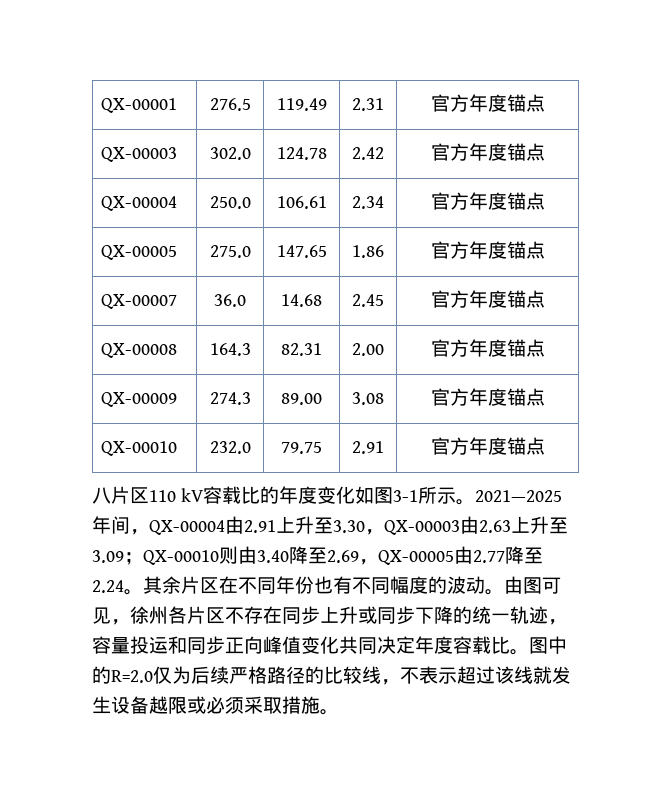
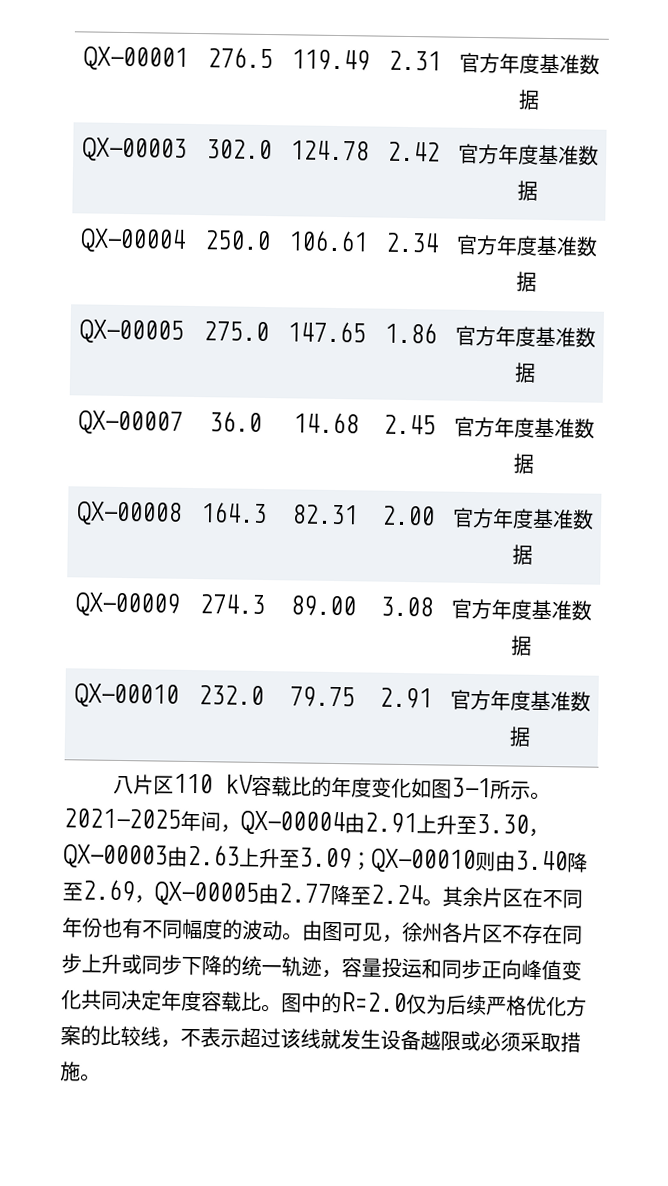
- QX-00001 | 276.5 | 119.49 | 2.31 | 官方年度锚点
+ QX-00001 | 276.5 | 119.49 | 2.31 | 官方年度基准数据
- QX-00003 | 302.0 | 124.78 | 2.42 | 官方年度锚点
+ QX-00003 | 302.0 | 124.78 | 2.42 | 官方年度基准数据
- QX-00004 | 250.0 | 106.61 | 2.34 | 官方年度锚点
+ QX-00004 | 250.0 | 106.61 | 2.34 | 官方年度基准数据
- QX-00005 | 275.0 | 147.65 | 1.86 | 官方年度锚点
+ QX-00005 | 275.0 | 147.65 | 1.86 | 官方年度基准数据
- QX-00007 | 36.0 | 14.68 | 2.45 | 官方年度锚点
+ QX-00007 | 36.0 | 14.68 | 2.45 | 官方年度基准数据
- QX-00008 | 164.3 | 82.31 | 2.00 | 官方年度锚点
+ QX-00008 | 164.3 | 82.31 | 2.00 | 官方年度基准数据
- QX-00009 | 274.3 | 89.00 | 3.08 | 官方年度锚点
+ QX-00009 | 274.3 | 89.00 | 3.08 | 官方年度基准数据
- QX-00010 | 232.0 | 79.75 | 2.91 | 官方年度锚点
+ QX-00010 | 232.0 | 79.75 | 2.91 | 官方年度基准数据
- 图中的R=2.0仅为后续严格路径的比较线，不表示超过该线就发生设备越限或必须采取措施。
+ 图中的R=2.0仅为后续严格优化方案的比较线，不表示超过该线就发生设备越限或必须采取措施。

